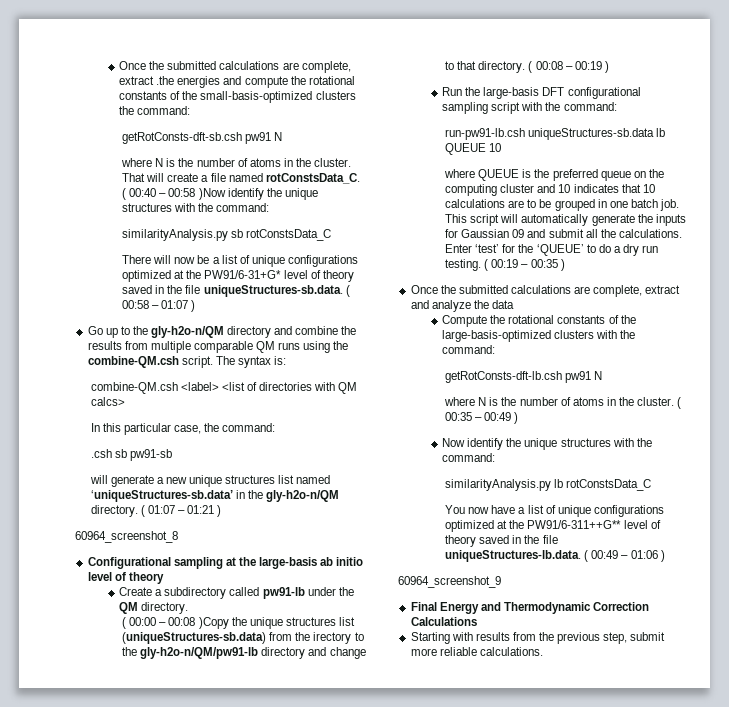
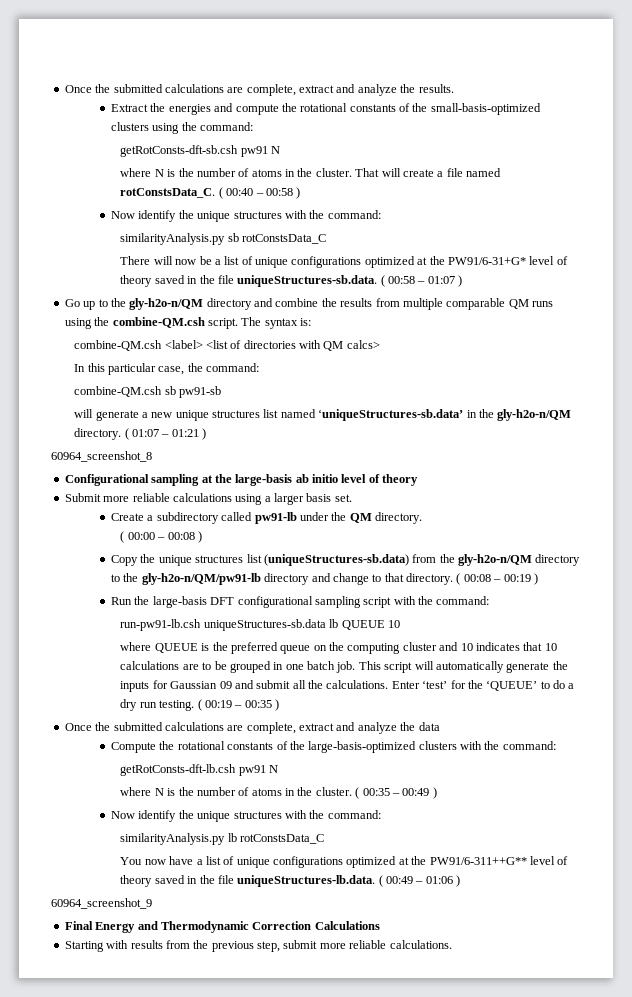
- Once the submitted calculations are complete, extract .the energies and compute the rotational constants of the small-basis-optimized clusters the command:
+ Once the submitted calculations are complete, extract and analyze the results.
+ Extract the energies and compute the rotational constants of the small-basis-optimized clusters using the command:
- ( 00:40 – 00:58 )Now identify the unique structures with the command:
+ ( 00:40 – 00:58 )
+ Now identify the unique structures with the command:
- .csh sb pw91-sb
+ combine-QM.csh sb pw91-sb
+ Submit more reliable calculations using a larger basis set.
- ( 00:00 – 00:08 )Copy the unique structures list (uniqueStructures-sb.data) from the irectory to the gly-h2o-n/QM/pw91-lb directory and change to that directory.
+ ( 00:00 – 00:08 )
+ Copy the unique structures list (uniqueStructures-sb.data) from the gly-h2o-n/QM directory to the gly-h2o-n/QM/pw91-lb directory and change to that directory.

